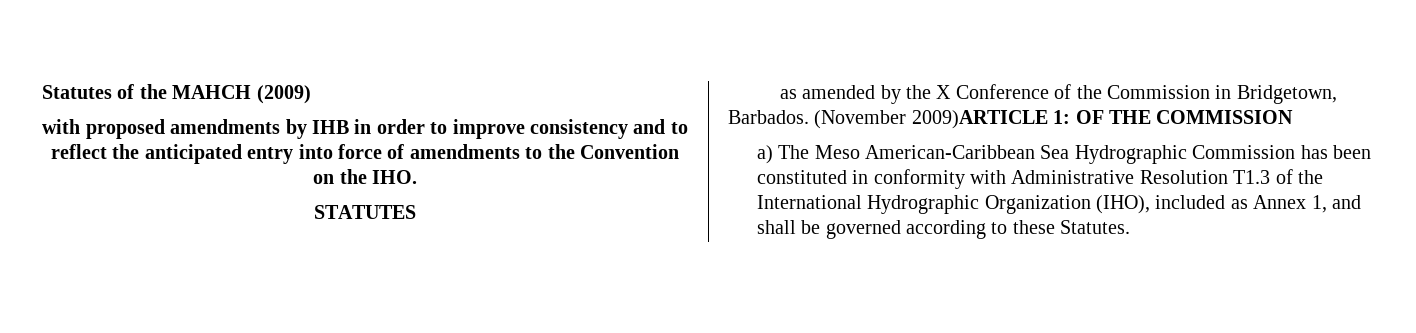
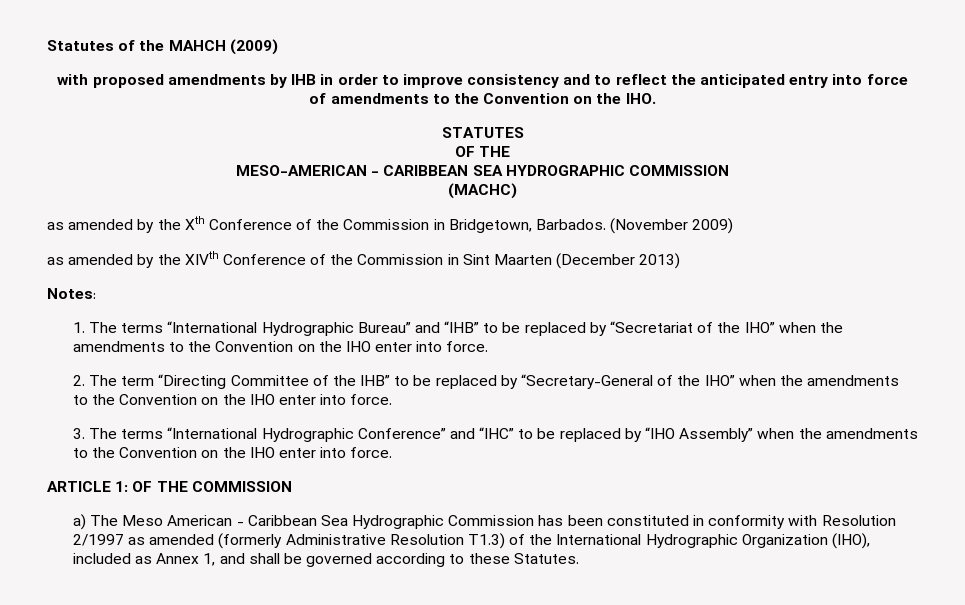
  STATUTES
- as amended by the X Conference of the Commission in Bridgetown, Barbados.
+ OF THE
+ MESO-AMERICAN - CARIBBEAN SEA HYDROGRAPHIC COMMISSION
+ (MACHC)
+ as amended by the Xth Conference of the Commission in Bridgetown, Barbados.
- (November 2009)ARTICLE 1: OF THE COMMISSION
+ (November 2009)
+ as amended by the XIVth Conference of the Commission in Sint Maarten (December 2013)
+ Notes:
+ 1. The terms “International Hydrographic Bureau” and “IHB” to be replaced by “Secretariat of the IHO” when the amendments to the Convention on the IHO enter into force.
+ 2. The term “Directing Committee of the IHB” to be replaced by “Secretary-General of the IHO” when the amendments to the Convention on the IHO enter into force.
+ 3. The terms “International Hydrographic Conference” and “IHC” to be replaced by “IHO Assembly” when the amendments to the Convention on the IHO enter into force.
+ ARTICLE 1: OF THE COMMISSION
- a) The Meso American-Caribbean Sea Hydrographic Commission has been constituted in conformity with Administrative Resolution T1.3 of the International Hydrographic Organization (IHO), included as Annex 1, and shall be governed according to these Statutes.
+ a) The Meso American - Caribbean Sea Hydrographic Commission has been constituted in conformity with Resolution 2/1997 as amended (formerly Administrative Resolution T1.3) of the International Hydrographic Organization (IHO), included as Annex 1, and shall be governed according to these Statutes.

